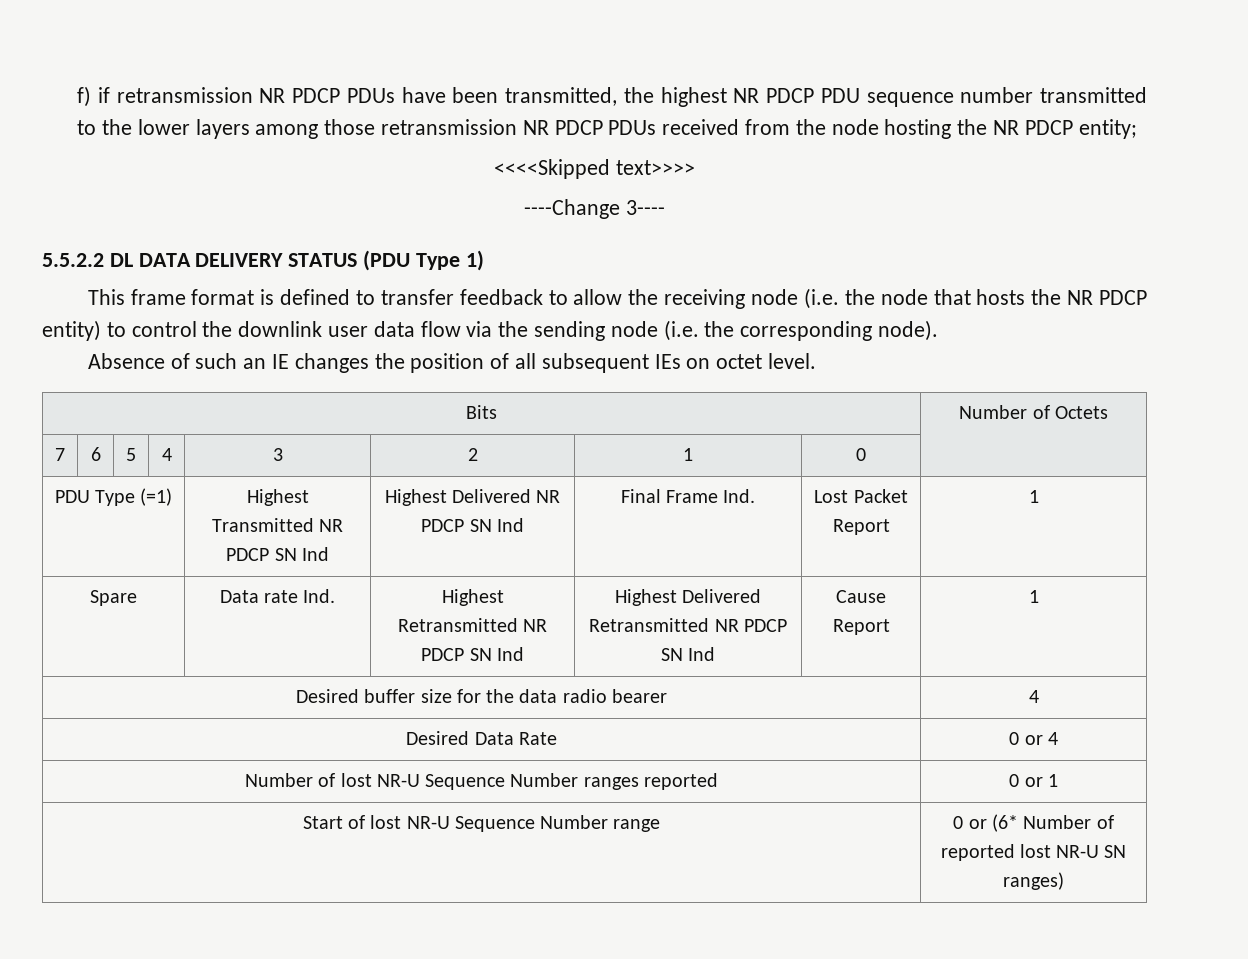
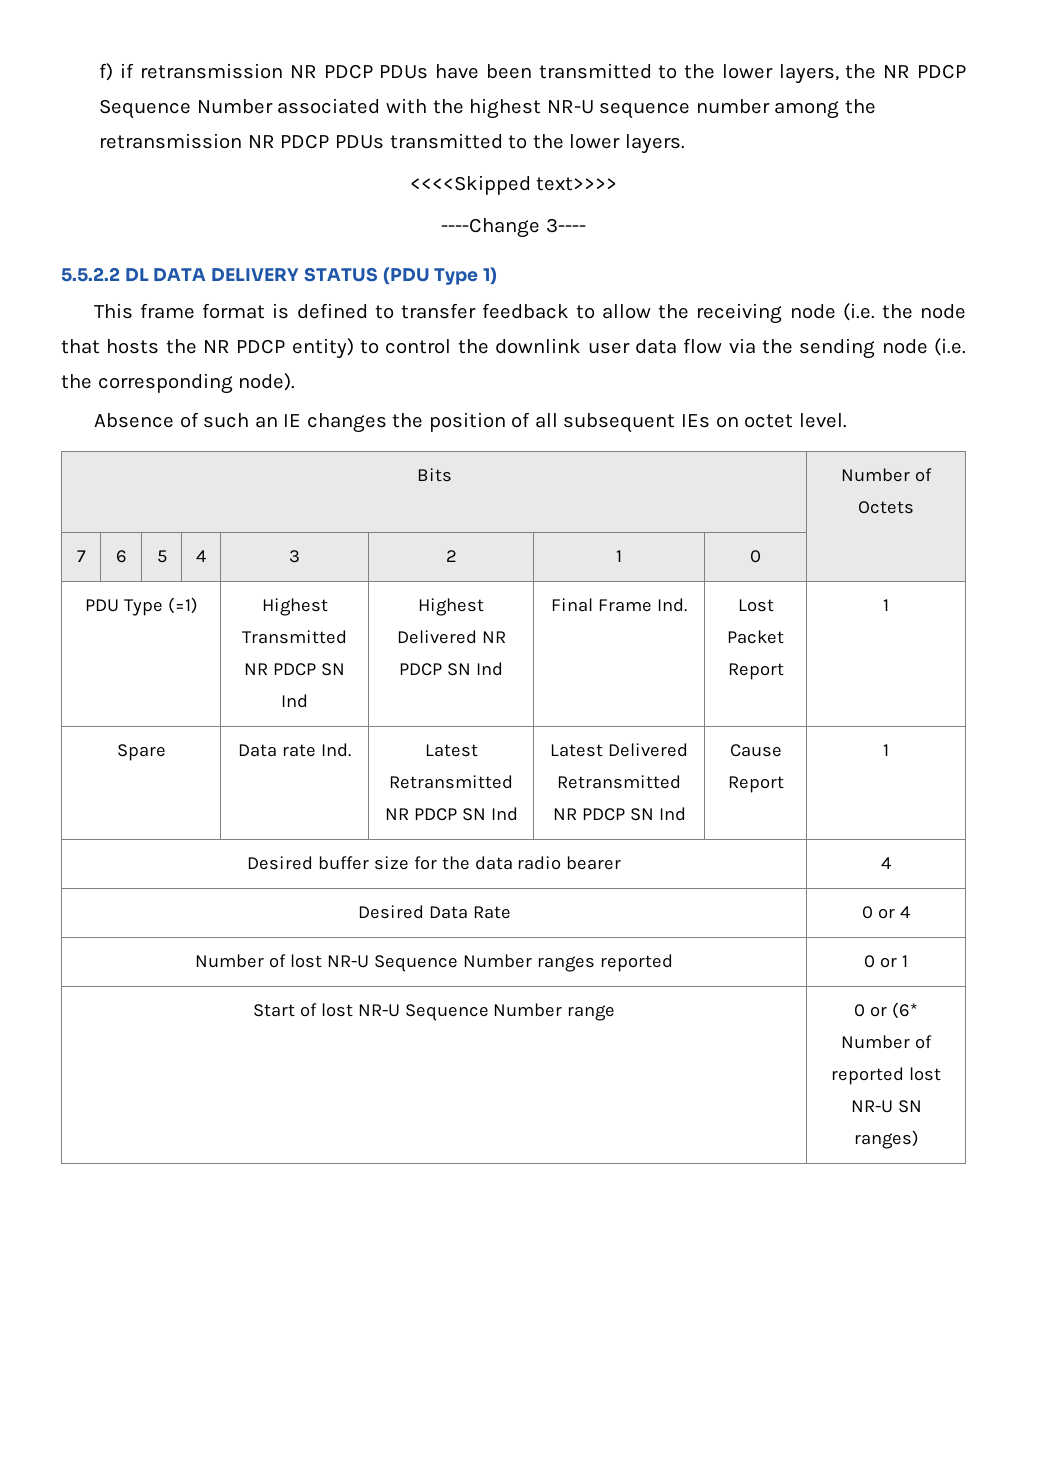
- f) if retransmission NR PDCP PDUs have been transmitted, the highest NR PDCP PDU sequence number transmitted to the lower layers among those retransmission NR PDCP PDUs received from the node hosting the NR PDCP entity;
+ f) if retransmission NR PDCP PDUs have been transmitted to the lower layers, the NR PDCP Sequence Number associated with the highest NR-U sequence number among the retransmission NR PDCP PDUs transmitted to the lower layers.
- Spare | Data rate Ind. | Highest Retransmitted NR PDCP SN Ind | Highest Delivered Retransmitted NR PDCP SN Ind | Cause Report | 1
+ Spare | Data rate Ind. | Latest Retransmitted NR PDCP SN Ind | Latest Delivered Retransmitted NR PDCP SN Ind | Cause Report | 1

